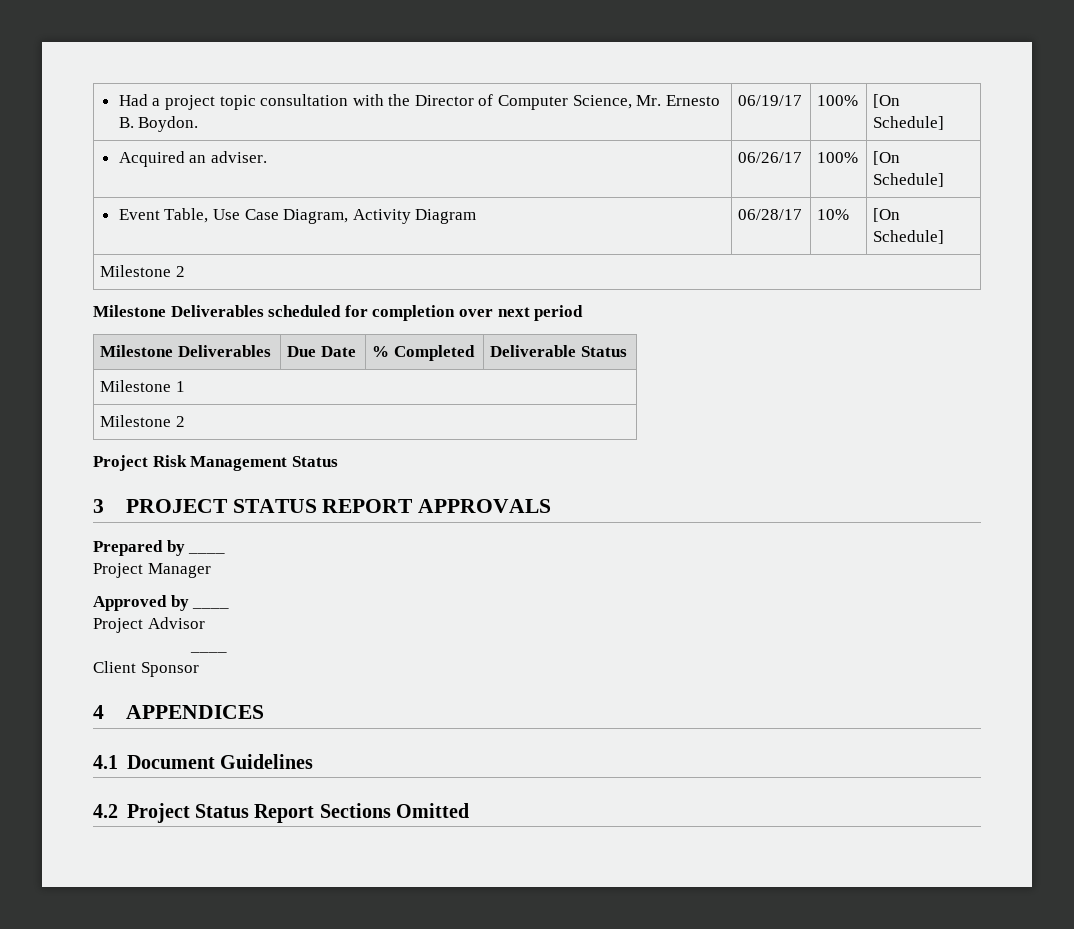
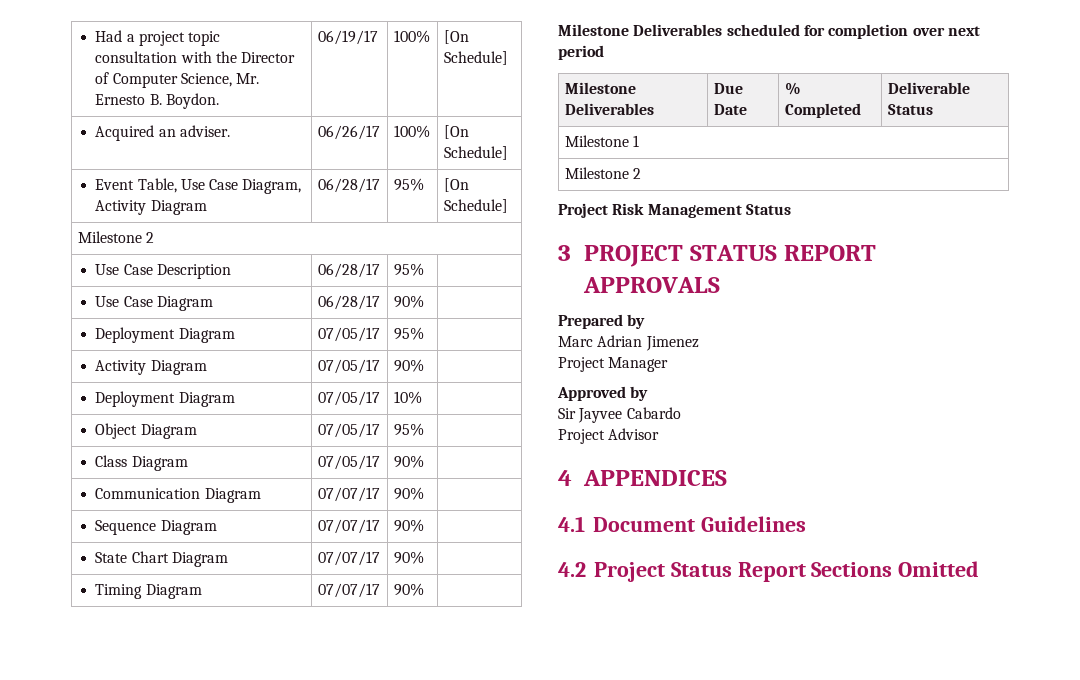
- Event Table, Use Case Diagram, Activity Diagram | 06/28/17 | 10% | [On Schedule]
+ Event Table, Use Case Diagram, Activity Diagram | 06/28/17 | 95% | [On Schedule]
+ Use Case Description | 06/28/17 | 95% |
+ Use Case Diagram | 06/28/17 | 90% |
+ Deployment Diagram | 07/05/17 | 95% |
+ Activity Diagram | 07/05/17 | 90% |
+ Deployment Diagram | 07/05/17 | 10% |
+ Object Diagram | 07/05/17 | 95% |
+ Class Diagram | 07/05/17 | 90% |
+ Communication Diagram | 07/07/17 | 90% |
+ Sequence Diagram | 07/07/17 | 90% |
+ State Chart Diagram | 07/07/17 | 90% |
+ Timing Diagram | 07/07/17 | 90% |
- Prepared by ____
+ Prepared by
+ Marc Adrian Jimenez
- Approved by ____
+ Approved by
+ Sir Jayvee Cabardo
  Project Advisor
- ____
- Client Sponsor

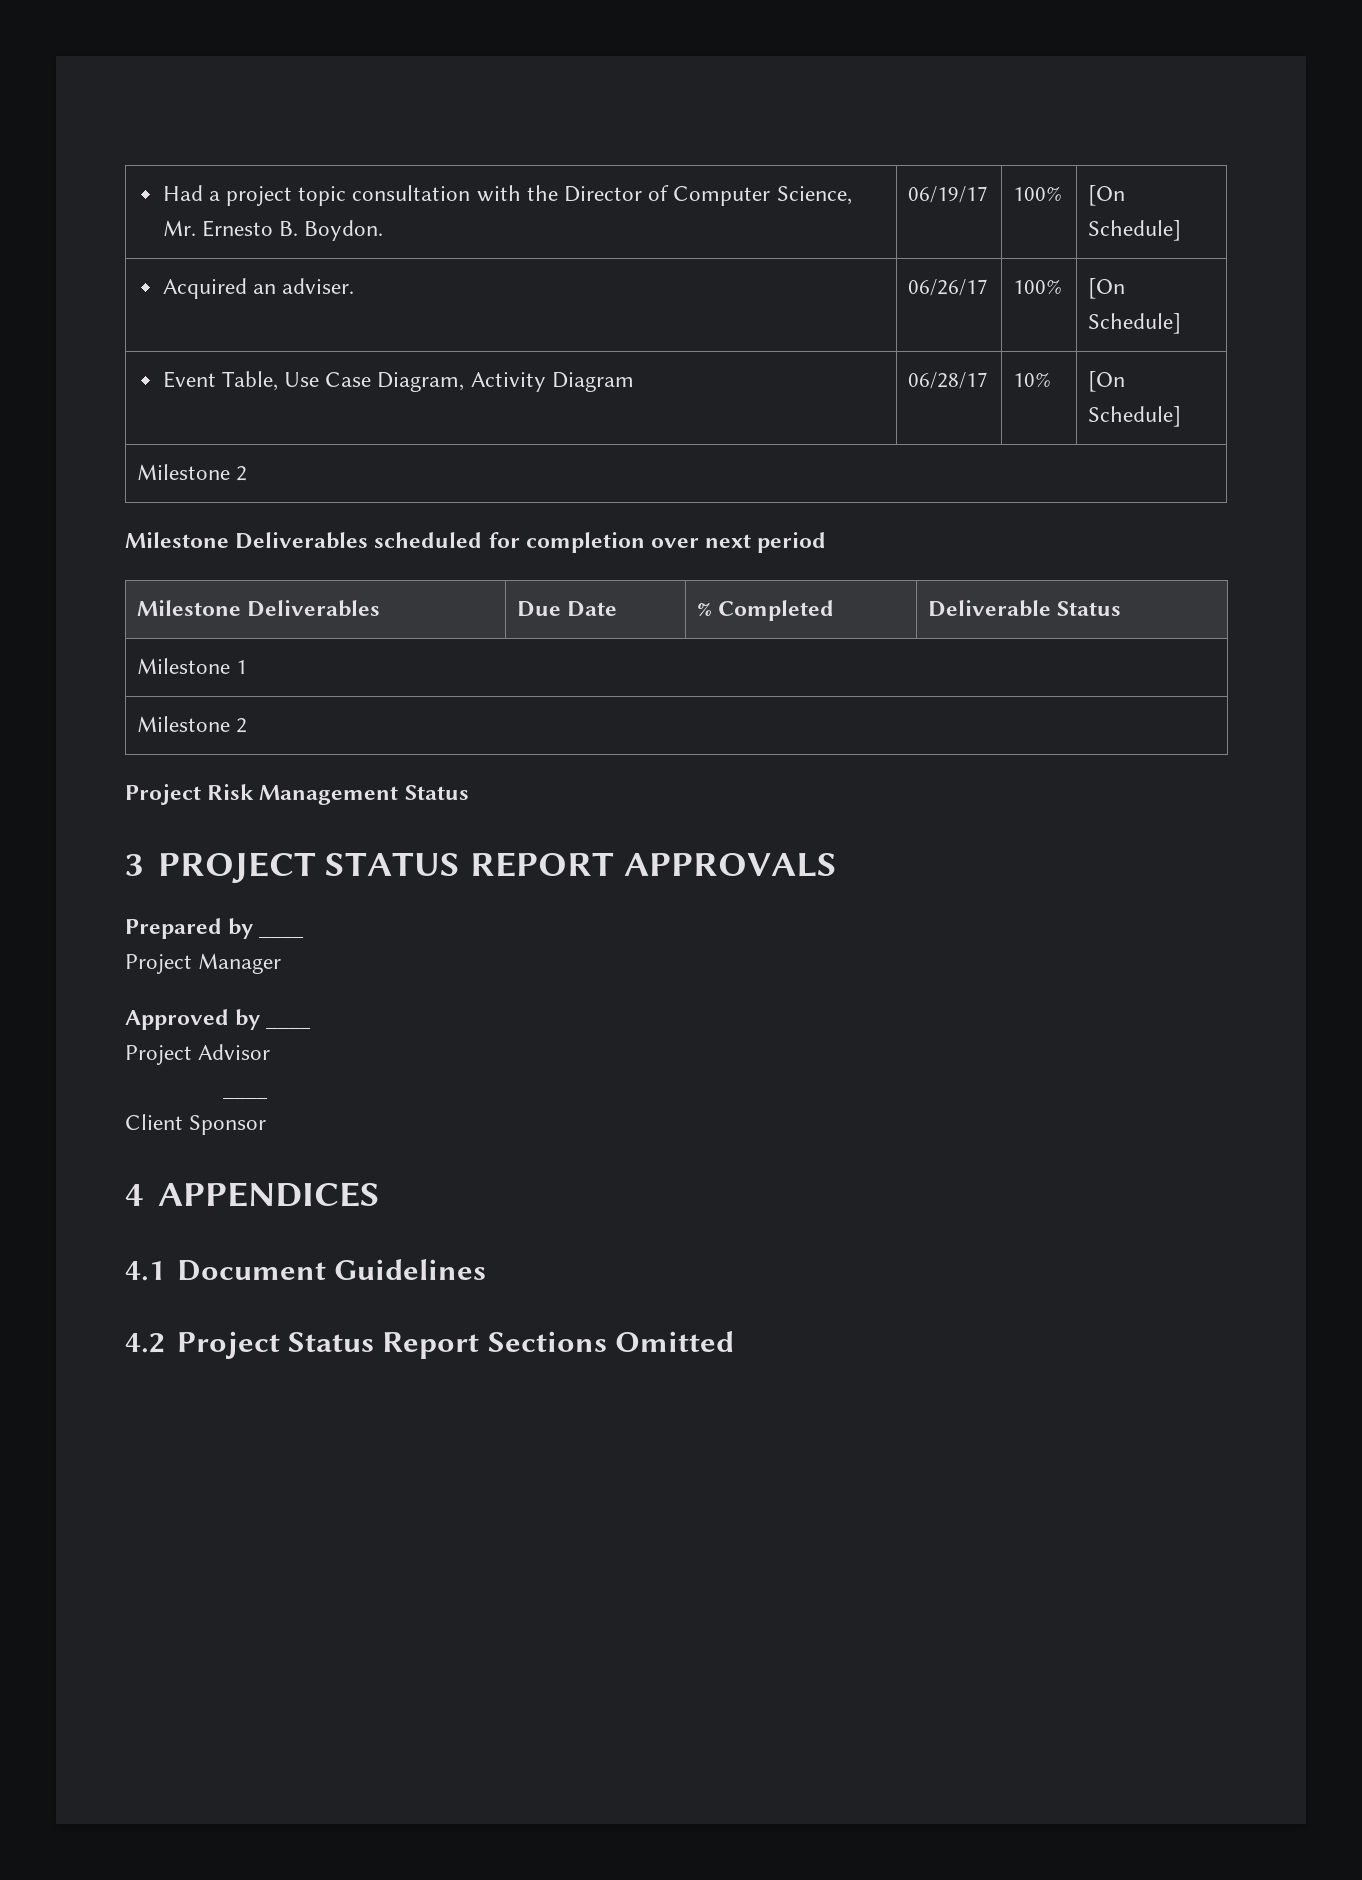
- Event Table, Use Case Diagram, Activity Diagram | 06/28/17 | 95% | [On Schedule]
+ Event Table, Use Case Diagram, Activity Diagram | 06/28/17 | 10% | [On Schedule]
- Use Case Description | 06/28/17 | 95% |
- Use Case Diagram | 06/28/17 | 90% |
- Deployment Diagram | 07/05/17 | 95% |
- Activity Diagram | 07/05/17 | 90% |
- Deployment Diagram | 07/05/17 | 10% |
- Object Diagram | 07/05/17 | 95% |
- Class Diagram | 07/05/17 | 90% |
- Communication Diagram | 07/07/17 | 90% |
- Sequence Diagram | 07/07/17 | 90% |
- State Chart Diagram | 07/07/17 | 90% |
- Timing Diagram | 07/07/17 | 90% |
- Prepared by
- Marc Adrian Jimenez
+ Prepared by ____
- Approved by
- Sir Jayvee Cabardo
+ Approved by ____
  Project Advisor
+ ____
+ Client Sponsor

